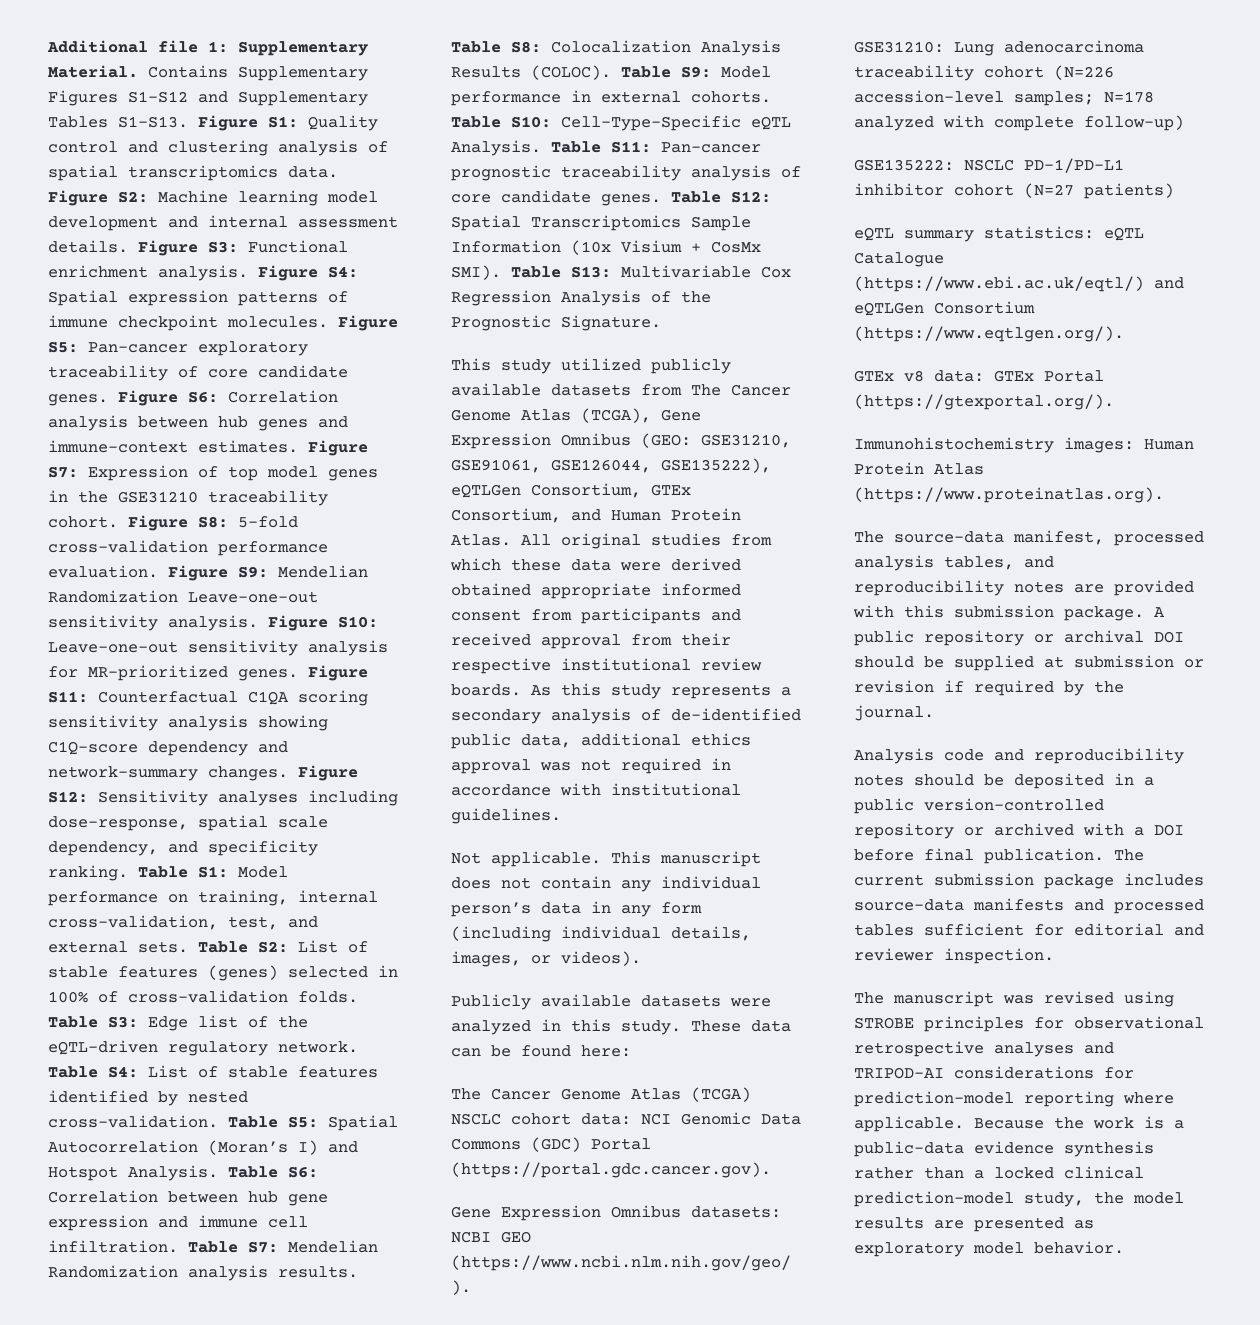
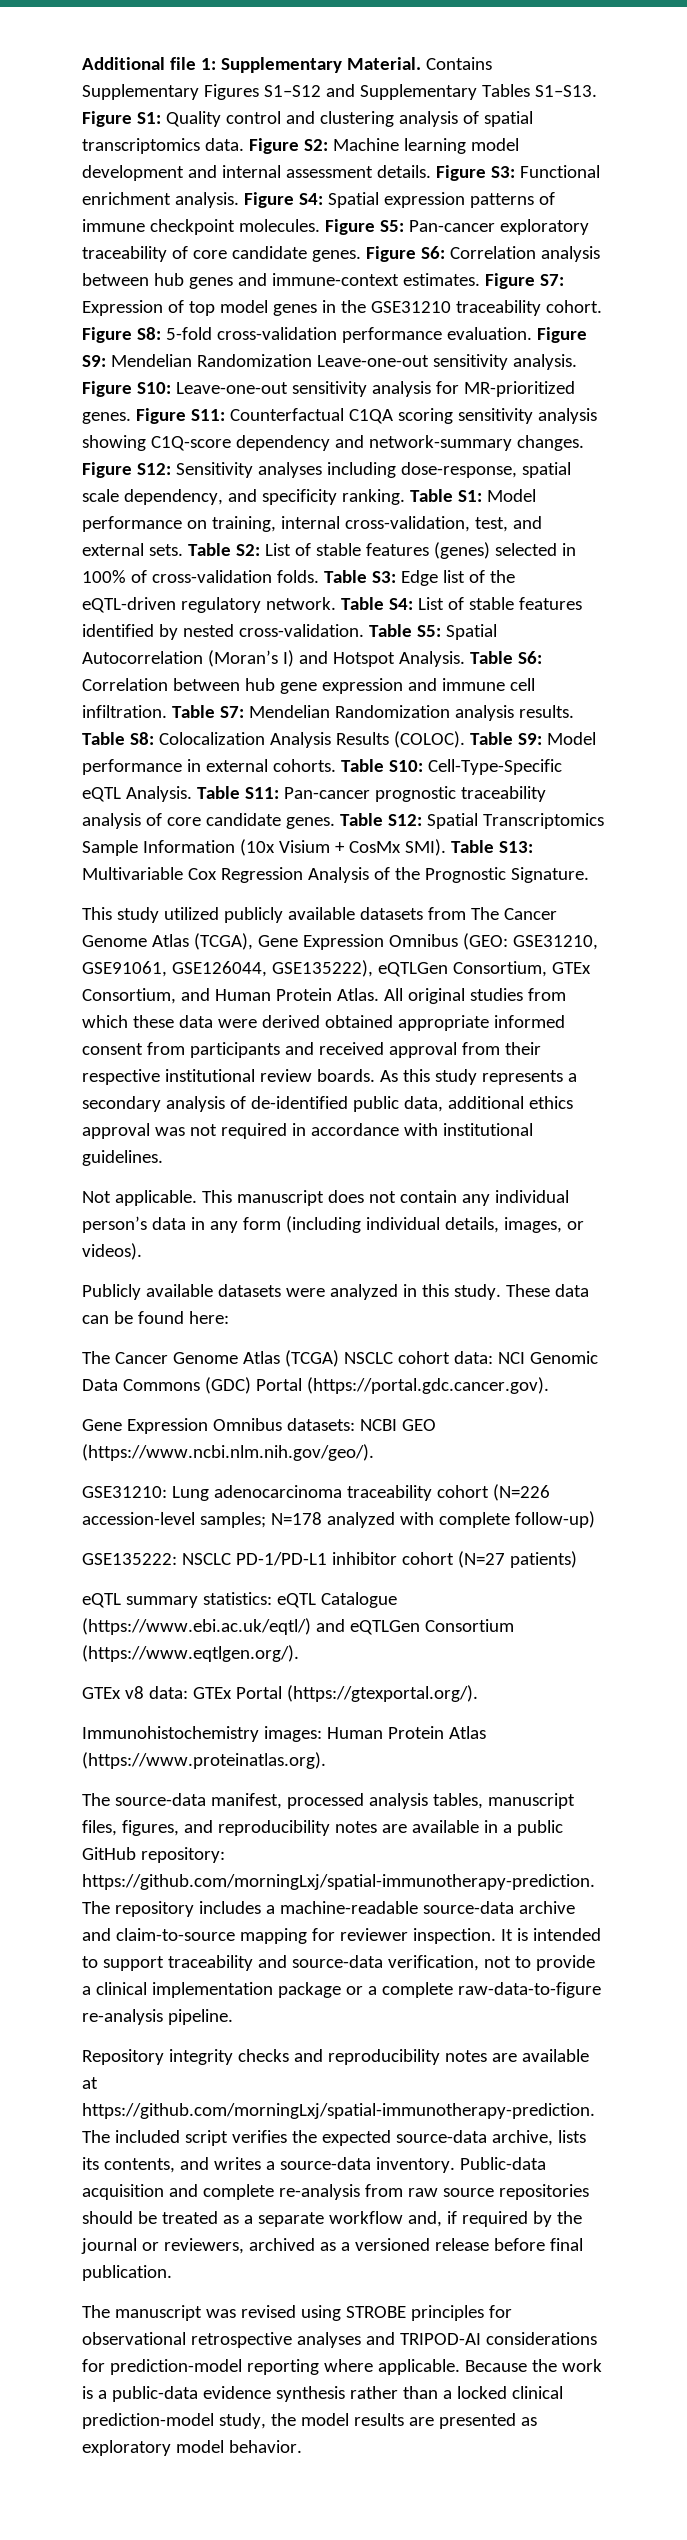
- The source-data manifest, processed analysis tables, and reproducibility notes are provided with this submission package. A public repository or archival DOI should be supplied at submission or revision if required by the journal.
- Analysis code and reproducibility notes should be deposited in a public version-controlled repository or archived with a DOI before final publication. The current submission package includes source-data manifests and processed tables sufficient for editorial and reviewer inspection.
+ The source-data manifest, processed analysis tables, manuscript files, figures, and reproducibility notes are available in a public GitHub repository: https://github.com/morningLxj/spatial-immunotherapy-prediction. The repository includes a machine-readable source-data archive and claim-to-source mapping for reviewer inspection. It is intended to support traceability and source-data verification, not to provide a clinical implementation package or a complete raw-data-to-figure re-analysis pipeline.
+ Repository integrity checks and reproducibility notes are available at https://github.com/morningLxj/spatial-immunotherapy-prediction. The included script verifies the expected source-data archive, lists its contents, and writes a source-data inventory. Public-data acquisition and complete re-analysis from raw source repositories should be treated as a separate workflow and, if required by the journal or reviewers, archived as a versioned release before final publication.

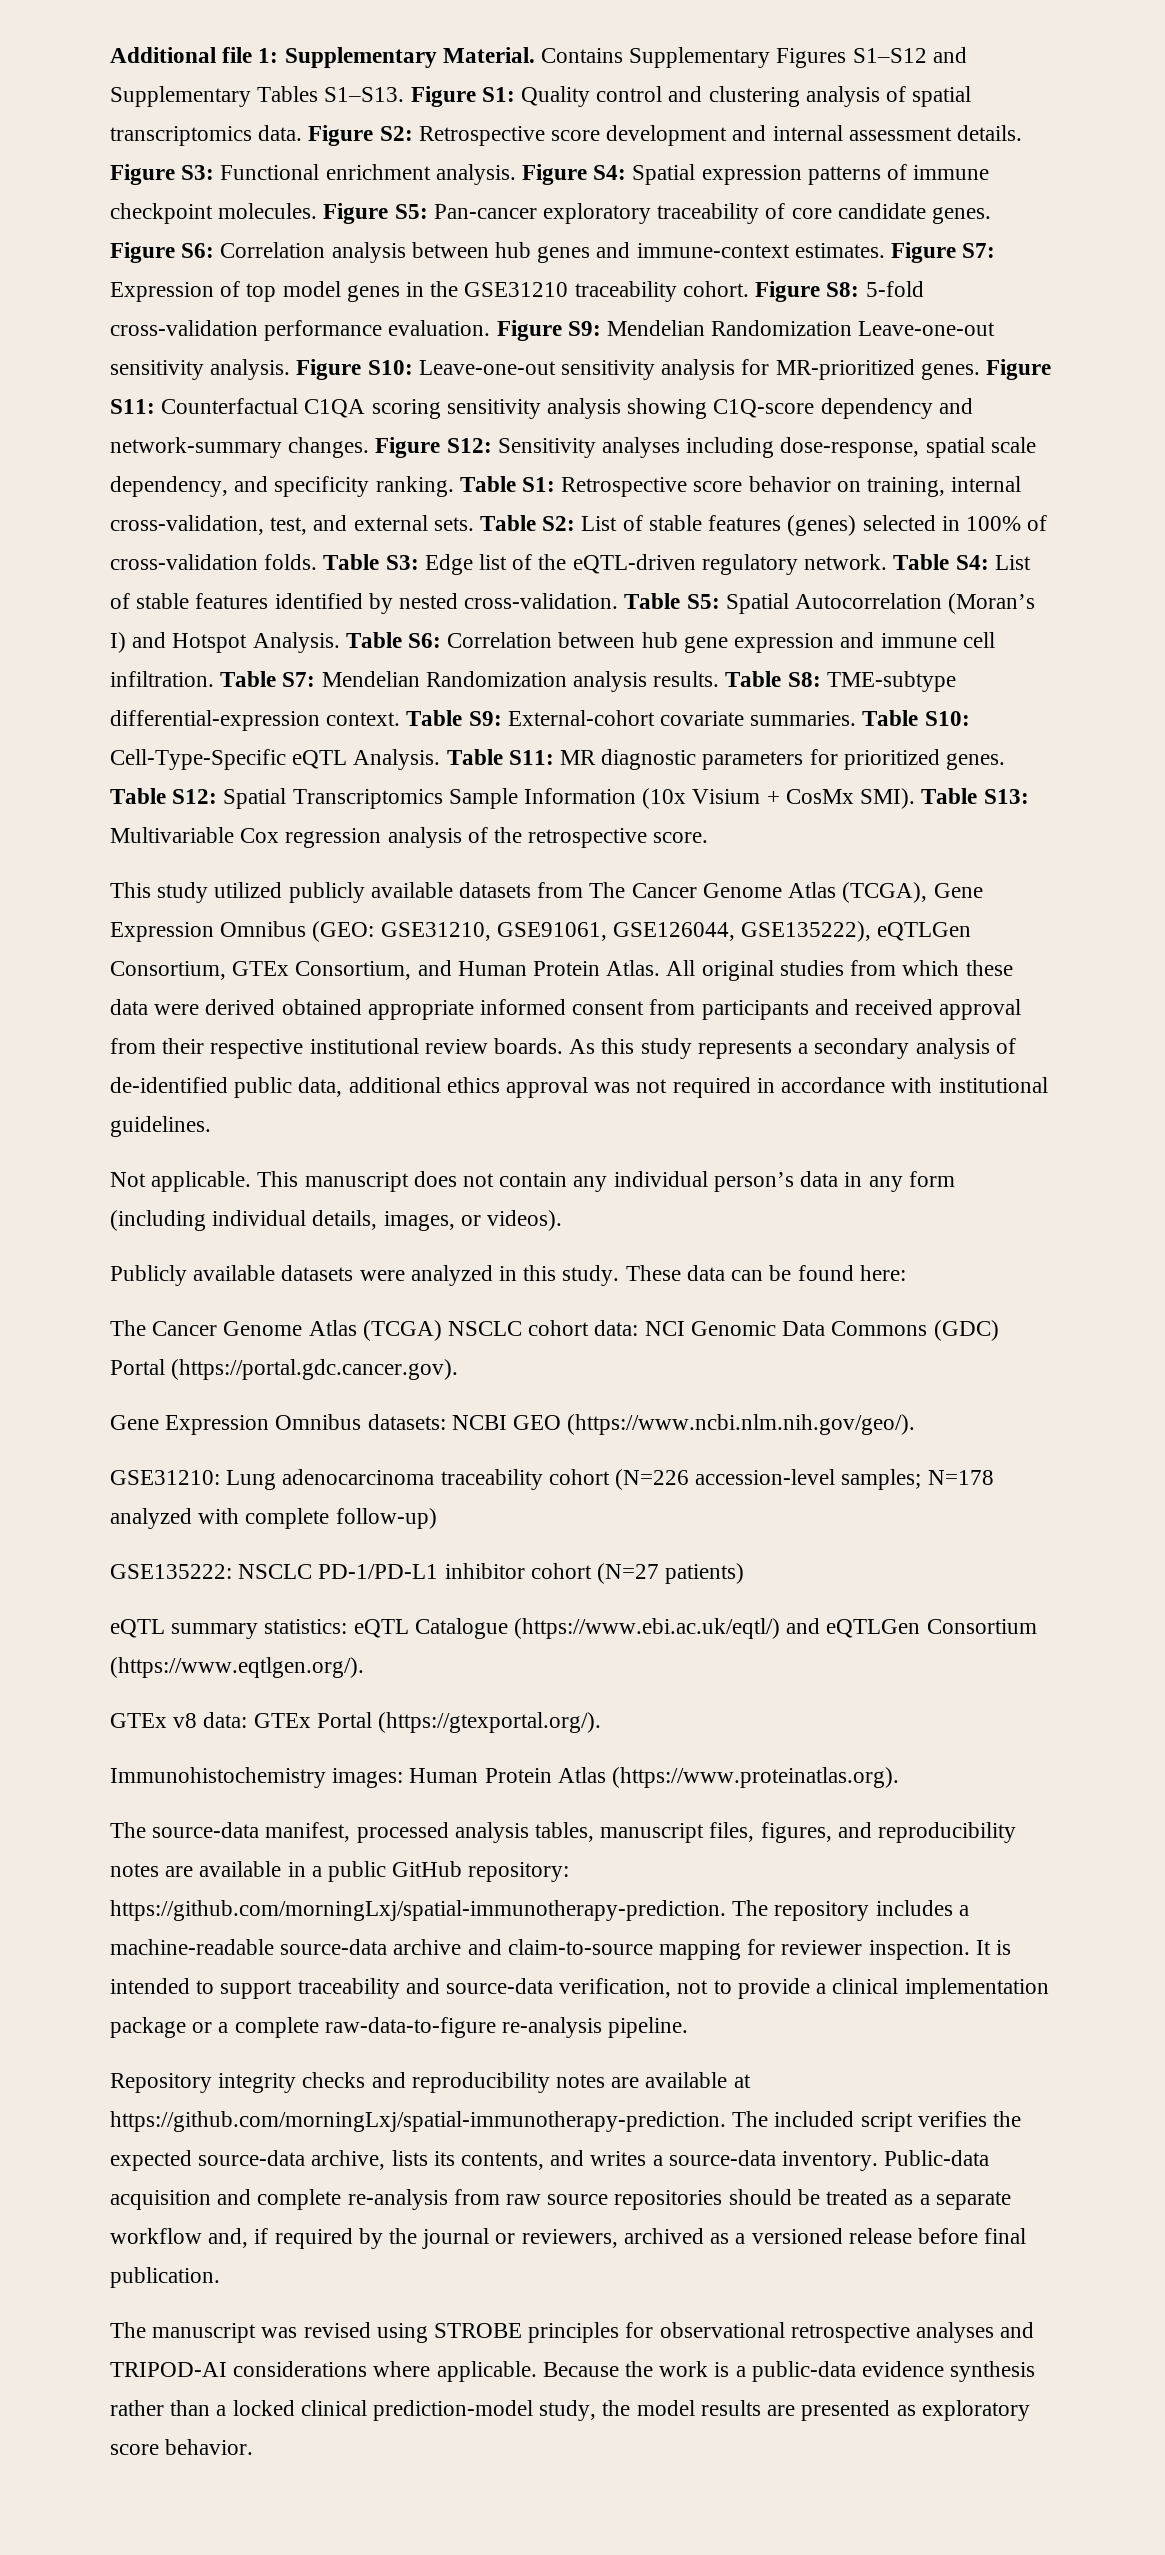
- Figure S2: Machine learning model development and internal assessment details.
+ Figure S2: Retrospective score development and internal assessment details.
- Table S1: Model performance on training, internal cross-validation, test, and external sets.
+ Table S1: Retrospective score behavior on training, internal cross-validation, test, and external sets.
- Table S8: Colocalization Analysis Results (COLOC). Table S9: Model performance in external cohorts.
+ Table S8: TME-subtype differential-expression context. Table S9: External-cohort covariate summaries.
- Table S11: Pan-cancer prognostic traceability analysis of core candidate genes.
+ Table S11: MR diagnostic parameters for prioritized genes.
- Table S13: Multivariable Cox Regression Analysis of the Prognostic Signature.
+ Table S13: Multivariable Cox regression analysis of the retrospective score.
- The manuscript was revised using STROBE principles for observational retrospective analyses and TRIPOD-AI considerations for prediction-model reporting where applicable.
+ The manuscript was revised using STROBE principles for observational retrospective analyses and TRIPOD-AI considerations where applicable.
- Because the work is a public-data evidence synthesis rather than a locked clinical prediction-model study, the model results are presented as exploratory model behavior.
+ Because the work is a public-data evidence synthesis rather than a locked clinical prediction-model study, the model results are presented as exploratory score behavior.

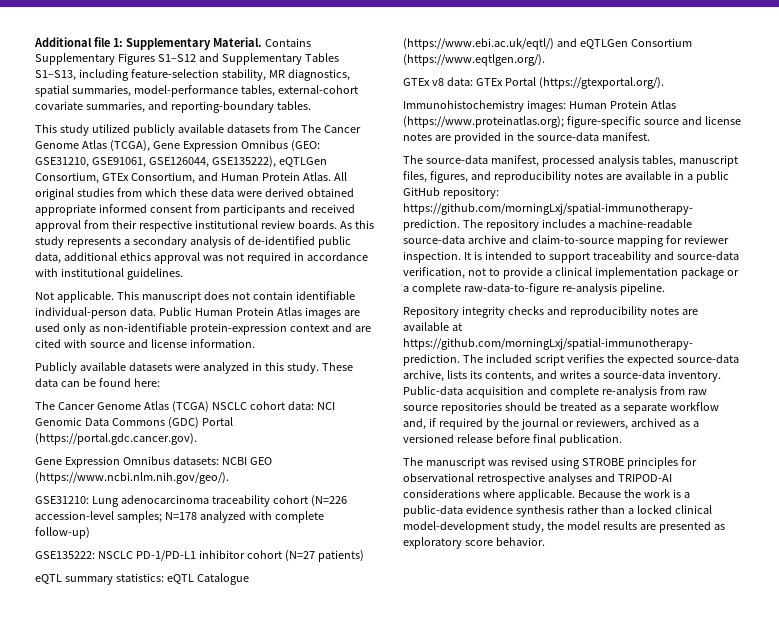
- Contains Supplementary Figures S1–S12 and Supplementary Tables S1–S13. Figure S1: Quality control and clustering analysis of spatial transcriptomics data. Figure S2: Retrospective score development and internal assessment details. Figure S3: Functional enrichment analysis. Figure S4: Spatial expression patterns of immune checkpoint molecules. Figure S5: Pan-cancer exploratory traceability of core candidate genes. Figure S6: Correlation analysis between hub genes and immune-context estimates. Figure S7: Expression of top model genes in the GSE31210 traceability cohort. Figure S8: 5-fold cross-validation performance evaluation. Figure S9: Mendelian Randomization Leave-one-out sensitivity analysis. Figure S10: Leave-one-out sensitivity analysis for MR-prioritized genes. Figure S11: Counterfactual C1QA scoring sensitivity analysis showing C1Q-score dependency and network-summary changes. Figure S12: Sensitivity analyses including dose-response, spatial scale dependency, and specificity ranking. Table S1: Retrospective score behavior on training, internal cross-validation, test, and external sets. Table S2: List of stable features (genes) selected in 100% of cross-validation folds. Table S3: Edge list of the eQTL-driven regulatory network. Table S4: List of stable features identified by nested cross-validation. Table S5: Spatial Autocorrelation (Moran’s I) and Hotspot Analysis. Table S6: Correlation between hub gene expression and immune cell infiltration. Table S7: Mendelian Randomization analysis results. Table S8: TME-subtype differential-expression context. Table S9: External-cohort covariate summaries. Table S10: Cell-Type-Specific eQTL Analysis. Table S11: MR diagnostic parameters for prioritized genes. Table S12: Spatial Transcriptomics Sample Information (10x Visium + CosMx SMI). Table S13: Multivariable Cox regression analysis of the retrospective score.
+ Contains Supplementary Figures S1–S12 and Supplementary Tables S1–S13, including feature-selection stability, MR diagnostics, spatial summaries, model-performance tables, external-cohort covariate summaries, and reporting-boundary tables.
- This manuscript does not contain any individual person’s data in any form (including individual details, images, or videos).
+ This manuscript does not contain identifiable individual-person data. Public Human Protein Atlas images are used only as non-identifiable protein-expression context and are cited with source and license information.
- Immunohistochemistry images: Human Protein Atlas (https://www.proteinatlas.org).
+ Immunohistochemistry images: Human Protein Atlas (https://www.proteinatlas.org); figure-specific source and license notes are provided in the source-data manifest.
- Because the work is a public-data evidence synthesis rather than a locked clinical prediction-model study, the model results are presented as exploratory score behavior.
+ Because the work is a public-data evidence synthesis rather than a locked clinical model-development study, the model results are presented as exploratory score behavior.

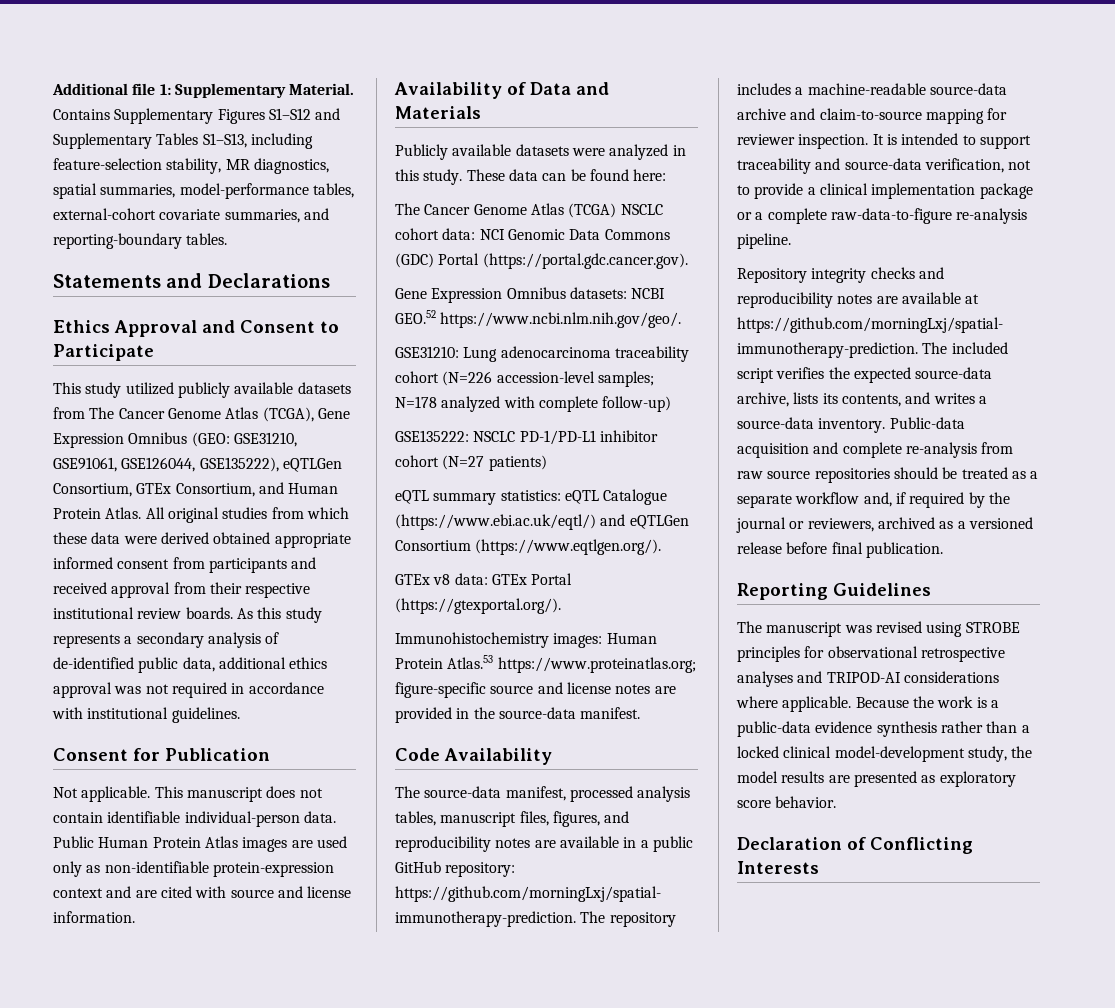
+ Statements and Declarations
+ Ethics Approval and Consent to Participate
+ Consent for Publication
+ Availability of Data and Materials
- Gene Expression Omnibus datasets: NCBI GEO (https://www.ncbi.nlm.nih.gov/geo/).
+ Gene Expression Omnibus datasets: NCBI GEO.52 https://www.ncbi.nlm.nih.gov/geo/.
- Immunohistochemistry images: Human Protein Atlas (https://www.proteinatlas.org); figure-specific source and license notes are provided in the source-data manifest.
+ Immunohistochemistry images: Human Protein Atlas.53 https://www.proteinatlas.org; figure-specific source and license notes are provided in the source-data manifest.
+ Code Availability
+ Reporting Guidelines
+ Declaration of Conflicting Interests

